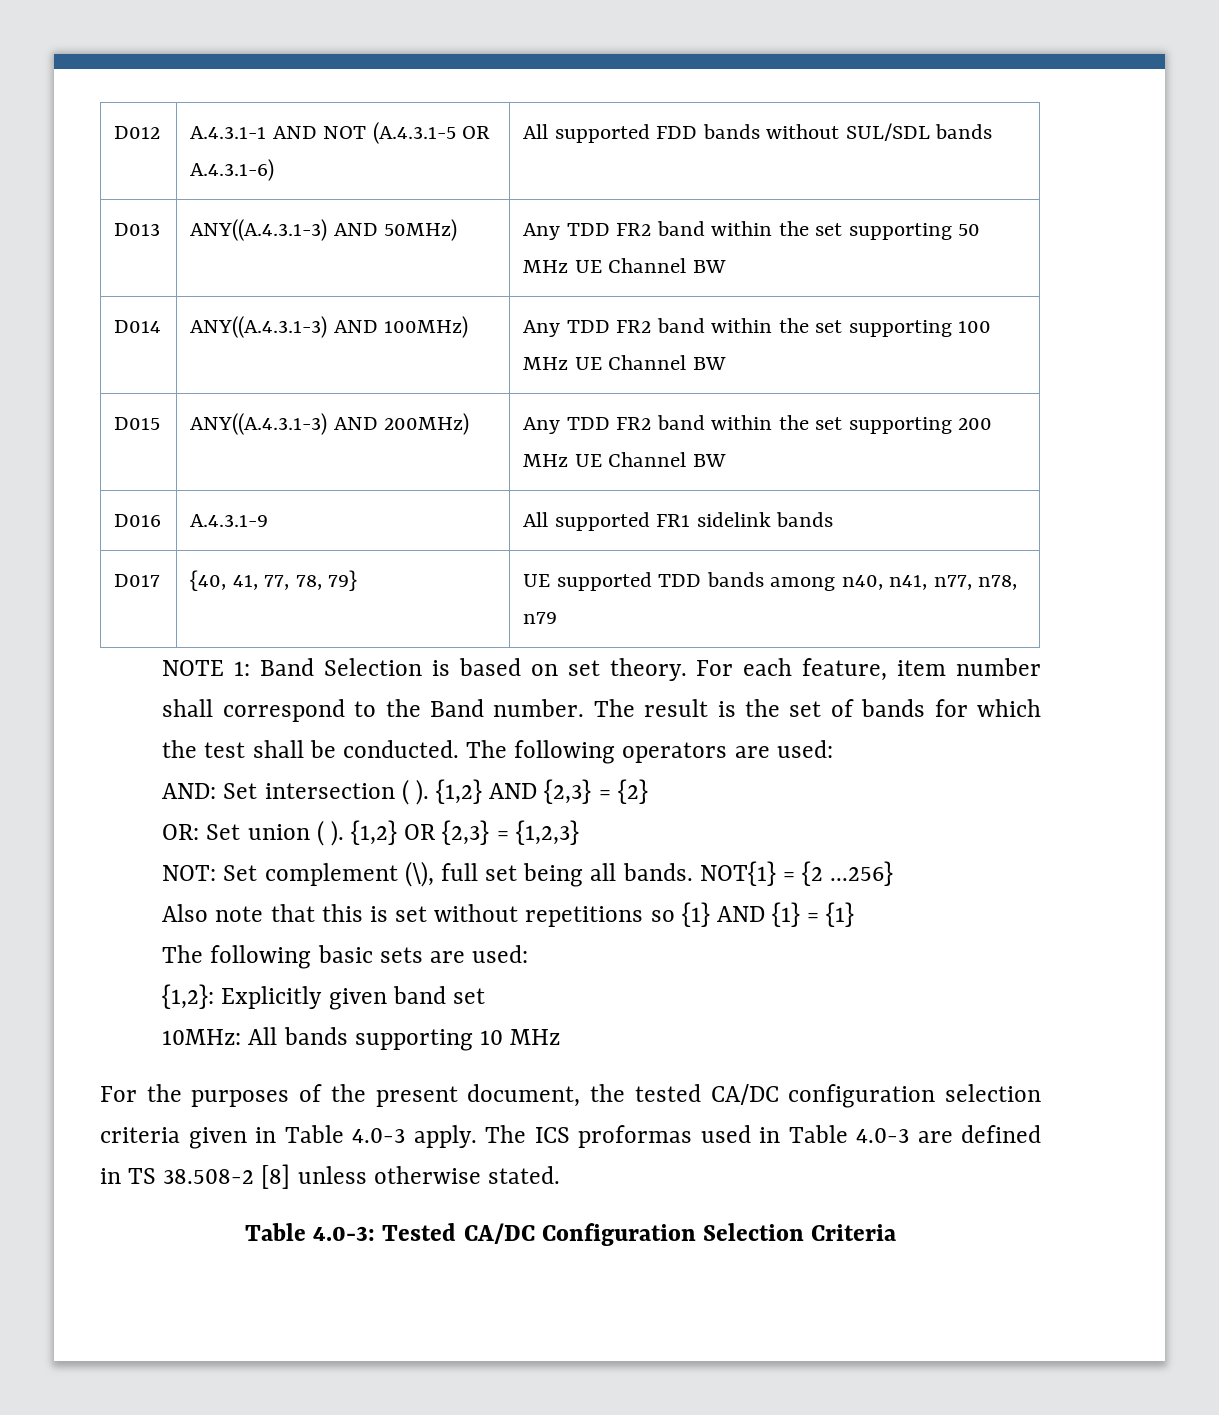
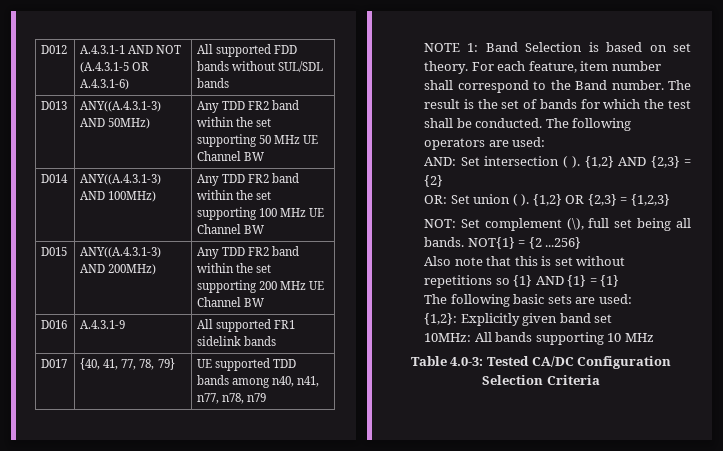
- For the purposes of the present document, the tested CA/DC configuration selection criteria given in Table 4.0-3 apply. The ICS proformas used in Table 4.0-3 are defined in TS 38.508-2 [8] unless otherwise stated.

